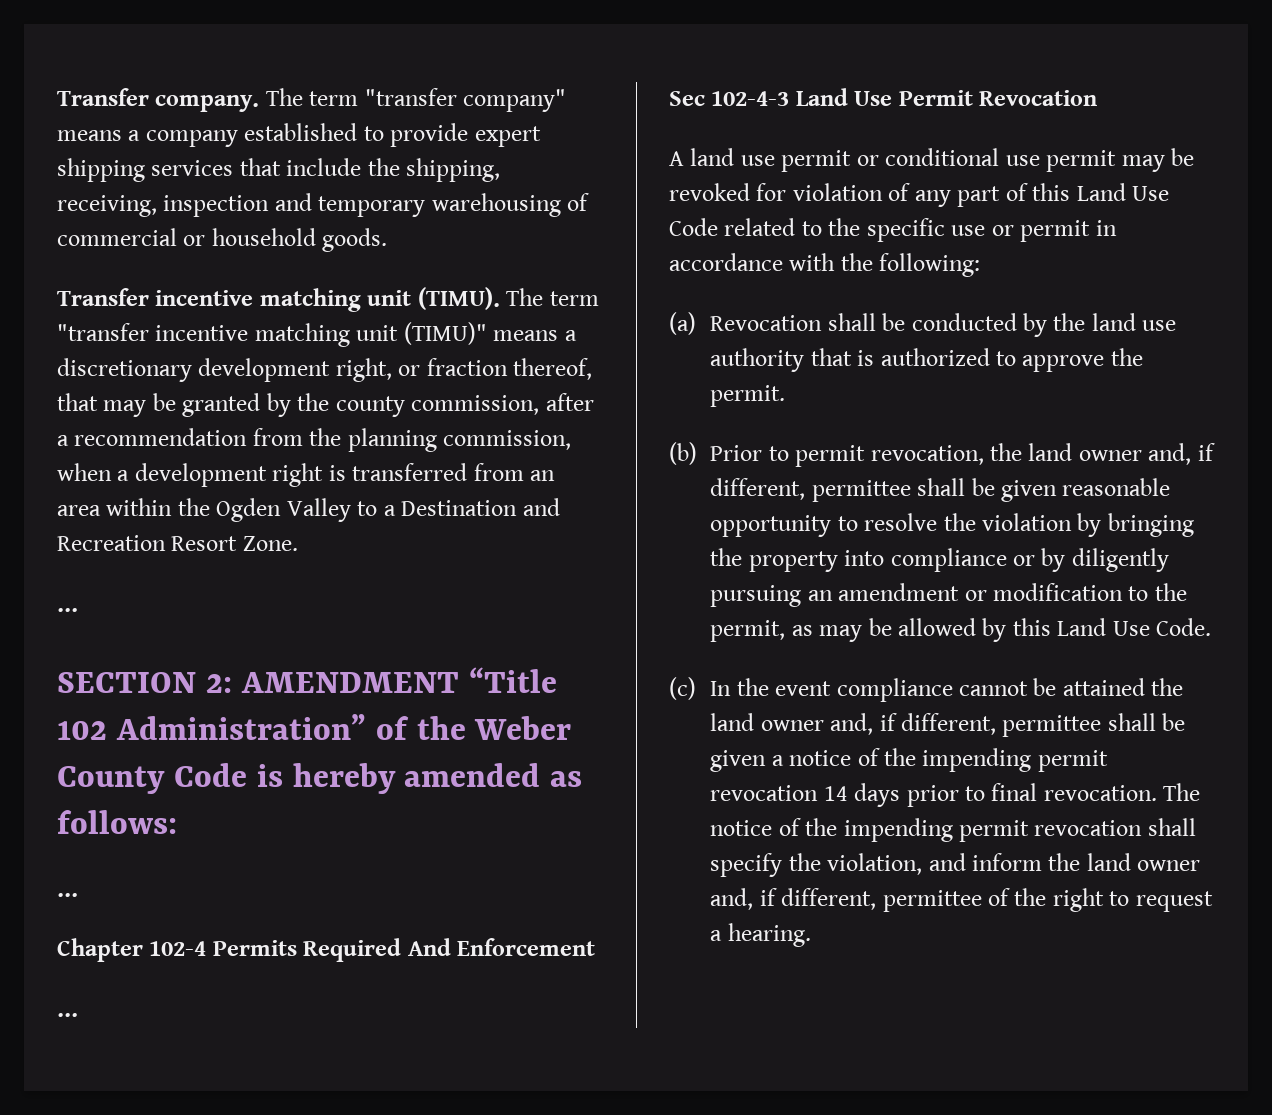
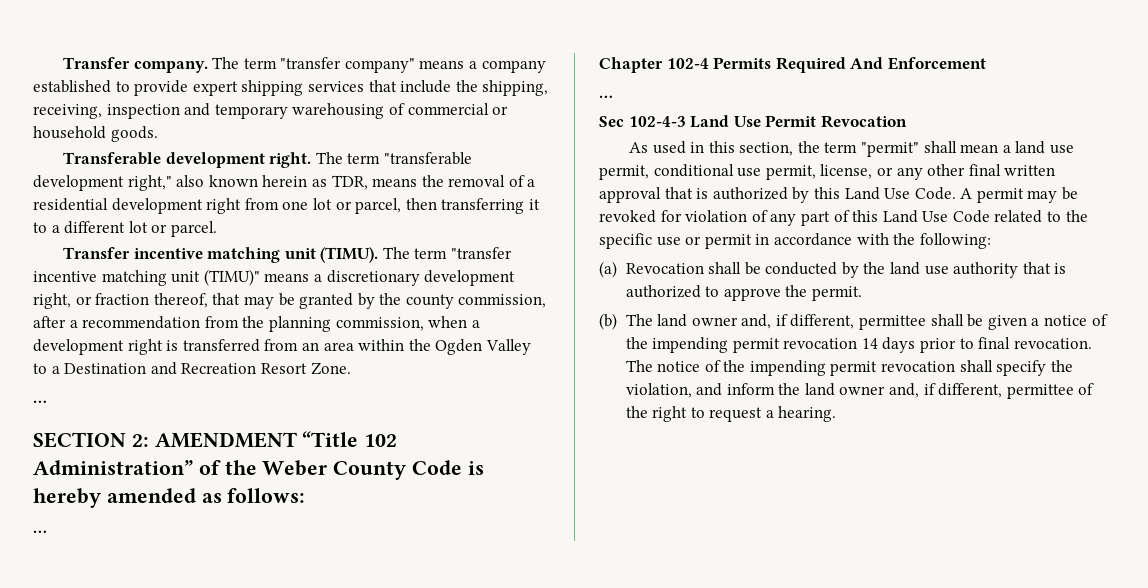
+ Transferable development right. The term "transferable development right," also known herein as TDR, means the removal of a residential development right from one lot or parcel, then transferring it to a different lot or parcel.
- A land use permit or conditional use permit may be revoked for violation of any part of this Land Use Code related to the specific use or permit in accordance with the following:
+ As used in this section, the term "permit" shall mean a land use permit, conditional use permit, license, or any other final written approval that is authorized by this Land Use Code. A permit may be revoked for violation of any part of this Land Use Code related to the specific use or permit in accordance with the following:
- (b) Prior to permit revocation, the land owner and, if different, permittee shall be given reasonable opportunity to resolve the violation by bringing the property into compliance or by diligently pursuing an amendment or modification to the permit, as may be allowed by this Land Use Code.
- (c) In the event compliance cannot be attained the land owner and, if different, permittee shall be given a notice of the impending permit revocation 14 days prior to final revocation.
+ (b) The land owner and, if different, permittee shall be given a notice of the impending permit revocation 14 days prior to final revocation.

